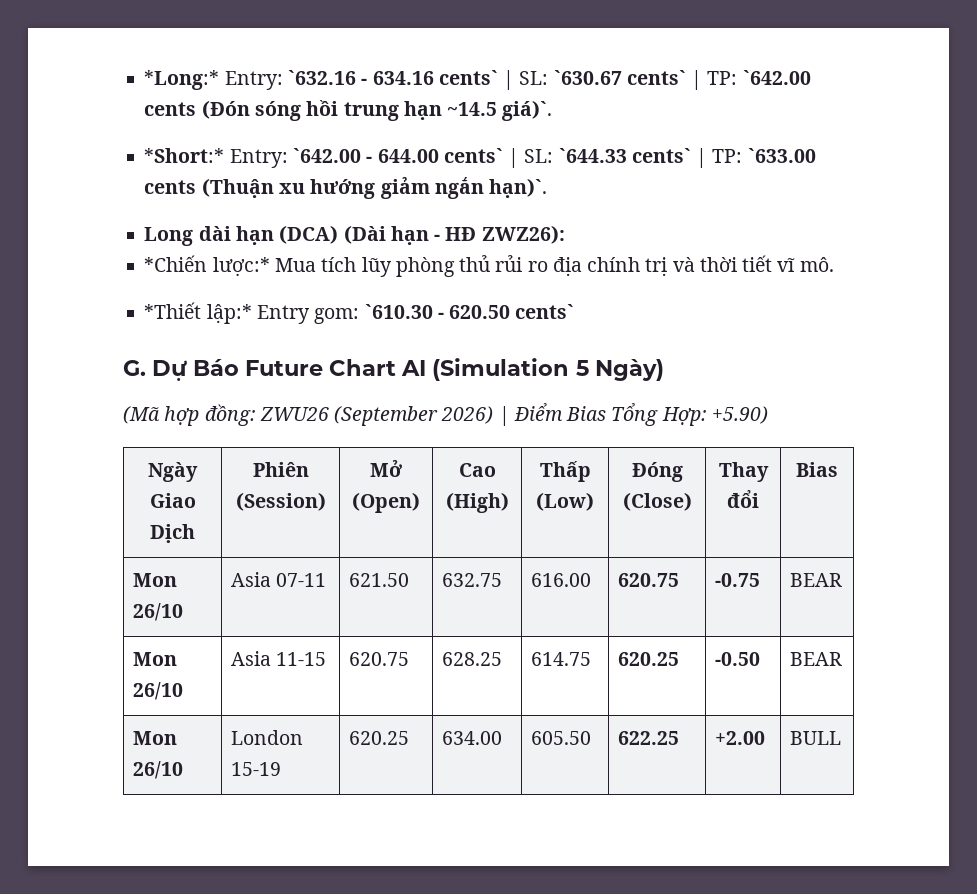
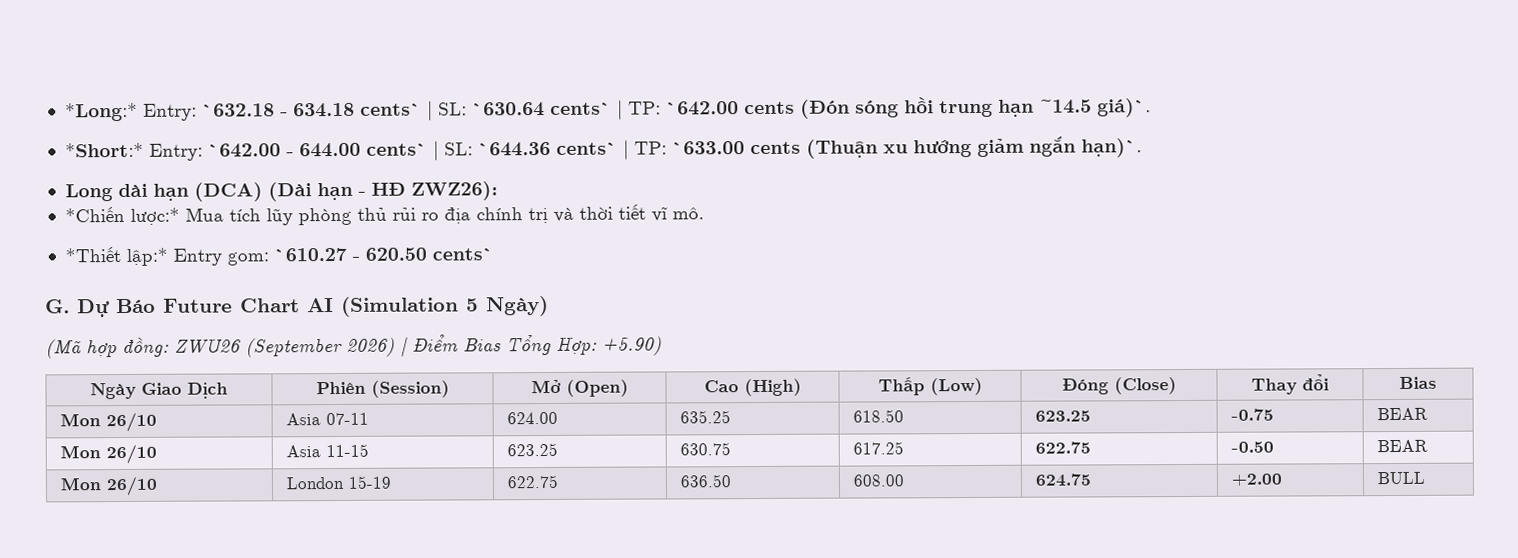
- *Long:* Entry: `632.16 - 634.16 cents` | SL: `630.67 cents` | TP: `642.00 cents (Đón sóng hồi trung hạn ~14.5 giá)`.
+ *Long:* Entry: `632.18 - 634.18 cents` | SL: `630.64 cents` | TP: `642.00 cents (Đón sóng hồi trung hạn ~14.5 giá)`.
- *Short:* Entry: `642.00 - 644.00 cents` | SL: `644.33 cents` | TP: `633.00 cents (Thuận xu hướng giảm ngắn hạn)`.
+ *Short:* Entry: `642.00 - 644.00 cents` | SL: `644.36 cents` | TP: `633.00 cents (Thuận xu hướng giảm ngắn hạn)`.
- *Thiết lập:* Entry gom: `610.30 - 620.50 cents`
+ *Thiết lập:* Entry gom: `610.27 - 620.50 cents`
- Mon 26/10 | Asia 07-11 | 621.50 | 632.75 | 616.00 | 620.75 | -0.75 | BEAR
+ Mon 26/10 | Asia 07-11 | 624.00 | 635.25 | 618.50 | 623.25 | -0.75 | BEAR
- Mon 26/10 | Asia 11-15 | 620.75 | 628.25 | 614.75 | 620.25 | -0.50 | BEAR
+ Mon 26/10 | Asia 11-15 | 623.25 | 630.75 | 617.25 | 622.75 | -0.50 | BEAR
- Mon 26/10 | London 15-19 | 620.25 | 634.00 | 605.50 | 622.25 | +2.00 | BULL
+ Mon 26/10 | London 15-19 | 622.75 | 636.50 | 608.00 | 624.75 | +2.00 | BULL

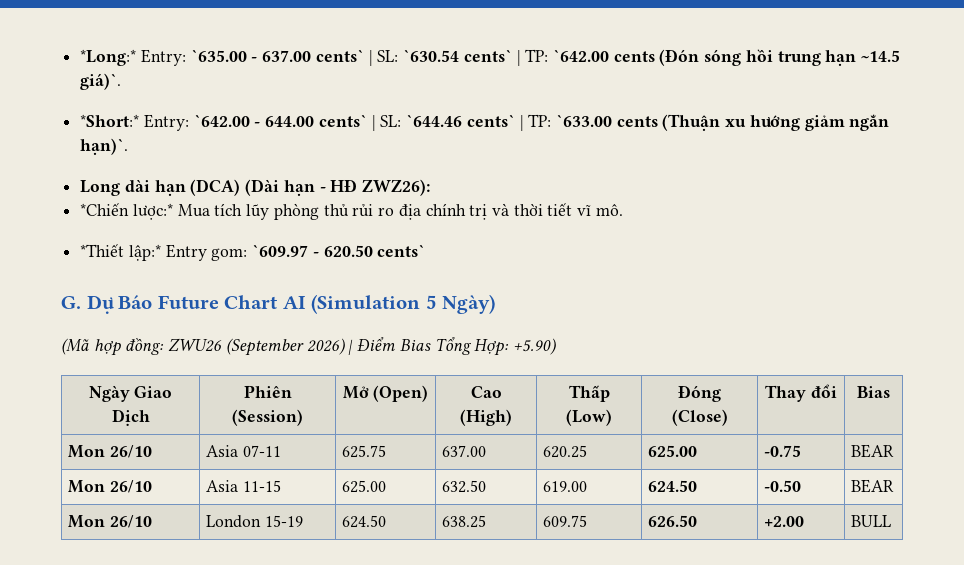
- *Long:* Entry: `632.18 - 634.18 cents` | SL: `630.64 cents` | TP: `642.00 cents (Đón sóng hồi trung hạn ~14.5 giá)`.
+ *Long:* Entry: `635.00 - 637.00 cents` | SL: `630.54 cents` | TP: `642.00 cents (Đón sóng hồi trung hạn ~14.5 giá)`.
- *Short:* Entry: `642.00 - 644.00 cents` | SL: `644.36 cents` | TP: `633.00 cents (Thuận xu hướng giảm ngắn hạn)`.
+ *Short:* Entry: `642.00 - 644.00 cents` | SL: `644.46 cents` | TP: `633.00 cents (Thuận xu hướng giảm ngắn hạn)`.
- *Thiết lập:* Entry gom: `610.27 - 620.50 cents`
+ *Thiết lập:* Entry gom: `609.97 - 620.50 cents`
- Mon 26/10 | Asia 07-11 | 624.00 | 635.25 | 618.50 | 623.25 | -0.75 | BEAR
+ Mon 26/10 | Asia 07-11 | 625.75 | 637.00 | 620.25 | 625.00 | -0.75 | BEAR
- Mon 26/10 | Asia 11-15 | 623.25 | 630.75 | 617.25 | 622.75 | -0.50 | BEAR
+ Mon 26/10 | Asia 11-15 | 625.00 | 632.50 | 619.00 | 624.50 | -0.50 | BEAR
- Mon 26/10 | London 15-19 | 622.75 | 636.50 | 608.00 | 624.75 | +2.00 | BULL
+ Mon 26/10 | London 15-19 | 624.50 | 638.25 | 609.75 | 626.50 | +2.00 | BULL

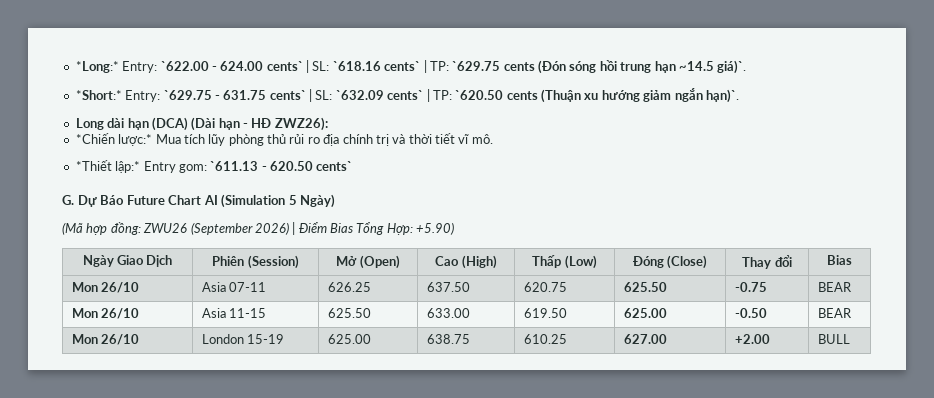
- *Long:* Entry: `635.00 - 637.00 cents` | SL: `630.54 cents` | TP: `642.00 cents (Đón sóng hồi trung hạn ~14.5 giá)`.
+ *Long:* Entry: `622.00 - 624.00 cents` | SL: `618.16 cents` | TP: `629.75 cents (Đón sóng hồi trung hạn ~14.5 giá)`.
- *Short:* Entry: `642.00 - 644.00 cents` | SL: `644.46 cents` | TP: `633.00 cents (Thuận xu hướng giảm ngắn hạn)`.
+ *Short:* Entry: `629.75 - 631.75 cents` | SL: `632.09 cents` | TP: `620.50 cents (Thuận xu hướng giảm ngắn hạn)`.
- *Thiết lập:* Entry gom: `609.97 - 620.50 cents`
+ *Thiết lập:* Entry gom: `611.13 - 620.50 cents`
- Mon 26/10 | Asia 07-11 | 625.75 | 637.00 | 620.25 | 625.00 | -0.75 | BEAR
+ Mon 26/10 | Asia 07-11 | 626.25 | 637.50 | 620.75 | 625.50 | -0.75 | BEAR
- Mon 26/10 | Asia 11-15 | 625.00 | 632.50 | 619.00 | 624.50 | -0.50 | BEAR
+ Mon 26/10 | Asia 11-15 | 625.50 | 633.00 | 619.50 | 625.00 | -0.50 | BEAR
- Mon 26/10 | London 15-19 | 624.50 | 638.25 | 609.75 | 626.50 | +2.00 | BULL
+ Mon 26/10 | London 15-19 | 625.00 | 638.75 | 610.25 | 627.00 | +2.00 | BULL

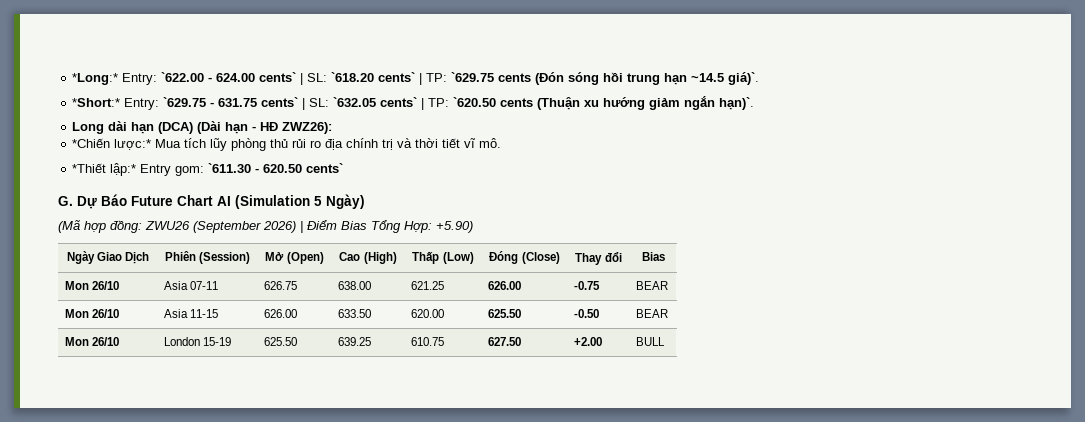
- *Long:* Entry: `622.00 - 624.00 cents` | SL: `618.16 cents` | TP: `629.75 cents (Đón sóng hồi trung hạn ~14.5 giá)`.
+ *Long:* Entry: `622.00 - 624.00 cents` | SL: `618.20 cents` | TP: `629.75 cents (Đón sóng hồi trung hạn ~14.5 giá)`.
- *Short:* Entry: `629.75 - 631.75 cents` | SL: `632.09 cents` | TP: `620.50 cents (Thuận xu hướng giảm ngắn hạn)`.
+ *Short:* Entry: `629.75 - 631.75 cents` | SL: `632.05 cents` | TP: `620.50 cents (Thuận xu hướng giảm ngắn hạn)`.
- *Thiết lập:* Entry gom: `611.13 - 620.50 cents`
+ *Thiết lập:* Entry gom: `611.30 - 620.50 cents`
- Mon 26/10 | Asia 07-11 | 626.25 | 637.50 | 620.75 | 625.50 | -0.75 | BEAR
+ Mon 26/10 | Asia 07-11 | 626.75 | 638.00 | 621.25 | 626.00 | -0.75 | BEAR
- Mon 26/10 | Asia 11-15 | 625.50 | 633.00 | 619.50 | 625.00 | -0.50 | BEAR
+ Mon 26/10 | Asia 11-15 | 626.00 | 633.50 | 620.00 | 625.50 | -0.50 | BEAR
- Mon 26/10 | London 15-19 | 625.00 | 638.75 | 610.25 | 627.00 | +2.00 | BULL
+ Mon 26/10 | London 15-19 | 625.50 | 639.25 | 610.75 | 627.50 | +2.00 | BULL

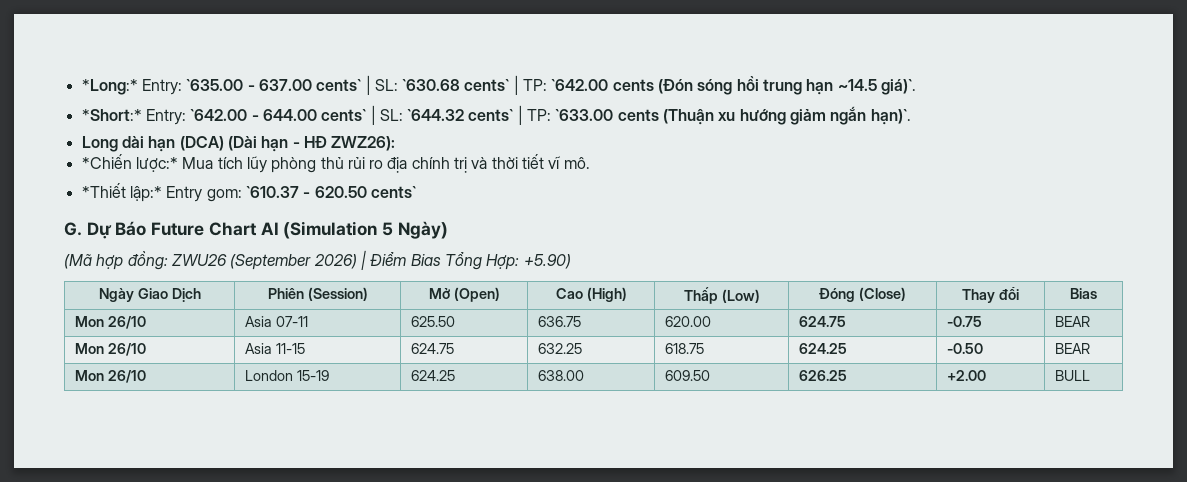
- *Long:* Entry: `622.00 - 624.00 cents` | SL: `618.20 cents` | TP: `629.75 cents (Đón sóng hồi trung hạn ~14.5 giá)`.
+ *Long:* Entry: `635.00 - 637.00 cents` | SL: `630.68 cents` | TP: `642.00 cents (Đón sóng hồi trung hạn ~14.5 giá)`.
- *Short:* Entry: `629.75 - 631.75 cents` | SL: `632.05 cents` | TP: `620.50 cents (Thuận xu hướng giảm ngắn hạn)`.
+ *Short:* Entry: `642.00 - 644.00 cents` | SL: `644.32 cents` | TP: `633.00 cents (Thuận xu hướng giảm ngắn hạn)`.
- *Thiết lập:* Entry gom: `611.30 - 620.50 cents`
+ *Thiết lập:* Entry gom: `610.37 - 620.50 cents`
- Mon 26/10 | Asia 07-11 | 626.75 | 638.00 | 621.25 | 626.00 | -0.75 | BEAR
+ Mon 26/10 | Asia 07-11 | 625.50 | 636.75 | 620.00 | 624.75 | -0.75 | BEAR
- Mon 26/10 | Asia 11-15 | 626.00 | 633.50 | 620.00 | 625.50 | -0.50 | BEAR
+ Mon 26/10 | Asia 11-15 | 624.75 | 632.25 | 618.75 | 624.25 | -0.50 | BEAR
- Mon 26/10 | London 15-19 | 625.50 | 639.25 | 610.75 | 627.50 | +2.00 | BULL
+ Mon 26/10 | London 15-19 | 624.25 | 638.00 | 609.50 | 626.25 | +2.00 | BULL

